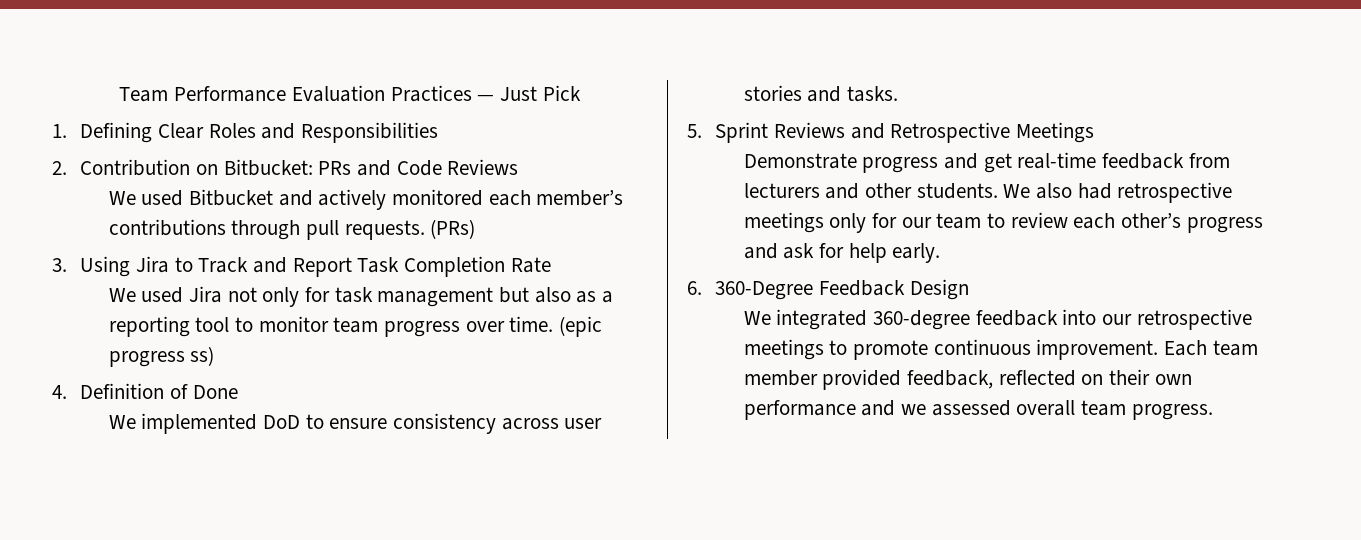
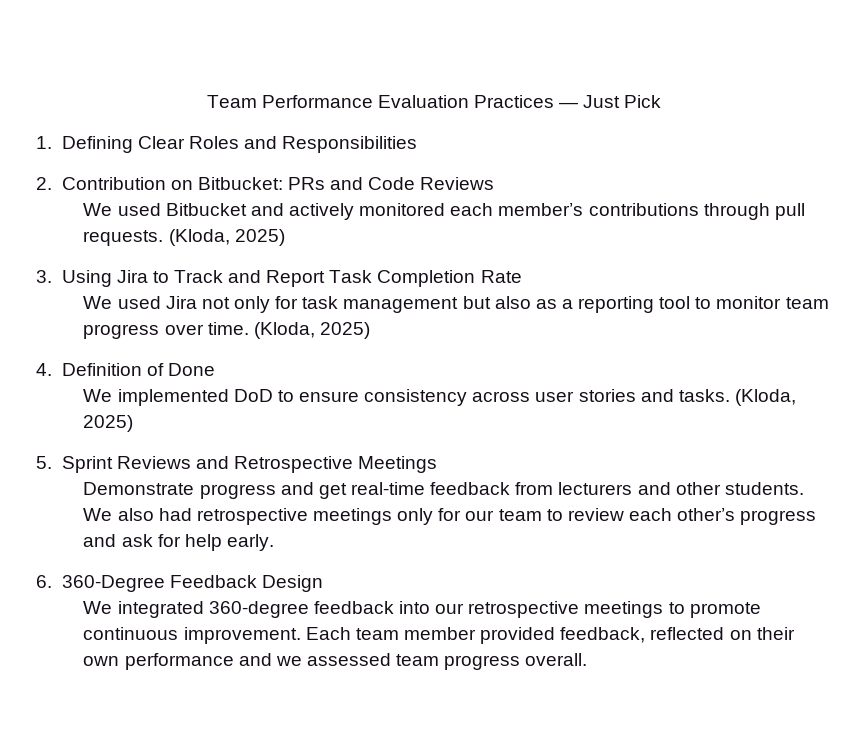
- We used Bitbucket and actively monitored each member’s contributions through pull requests. (PRs)
+ We used Bitbucket and actively monitored each member’s contributions through pull requests. (Kloda, 2025)
- We used Jira not only for task management but also as a reporting tool to monitor team progress over time. (epic progress ss)
+ We used Jira not only for task management but also as a reporting tool to monitor team progress over time. (Kloda, 2025)
- We implemented DoD to ensure consistency across user stories and tasks.
+ We implemented DoD to ensure consistency across user stories and tasks. (Kloda, 2025)
- Each team member provided feedback, reflected on their own performance and we assessed overall team progress.
+ Each team member provided feedback, reflected on their own performance and we assessed team progress overall.

